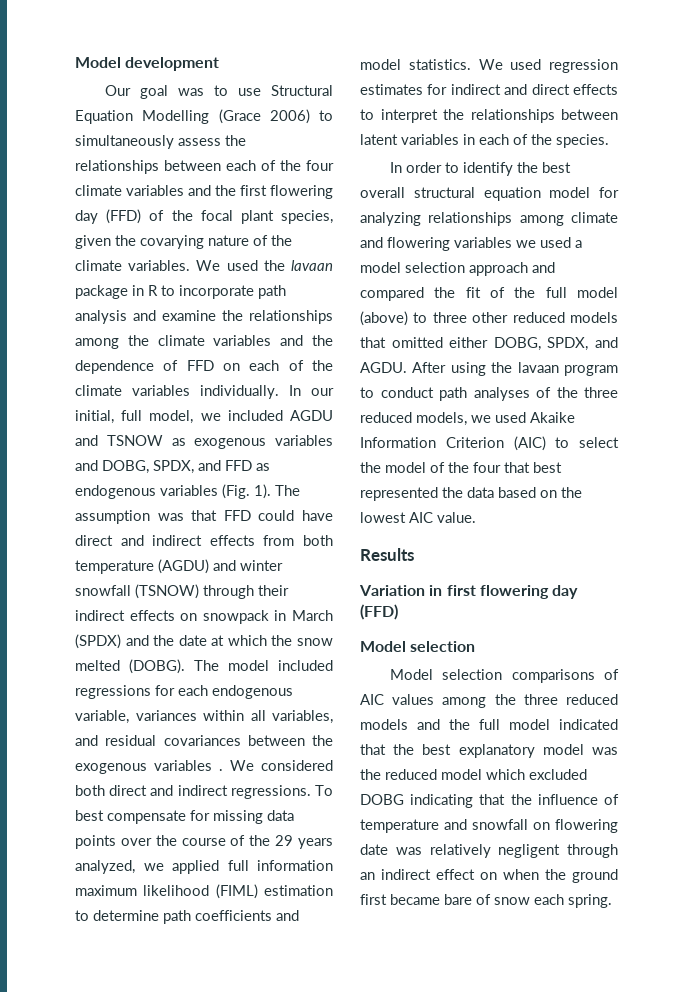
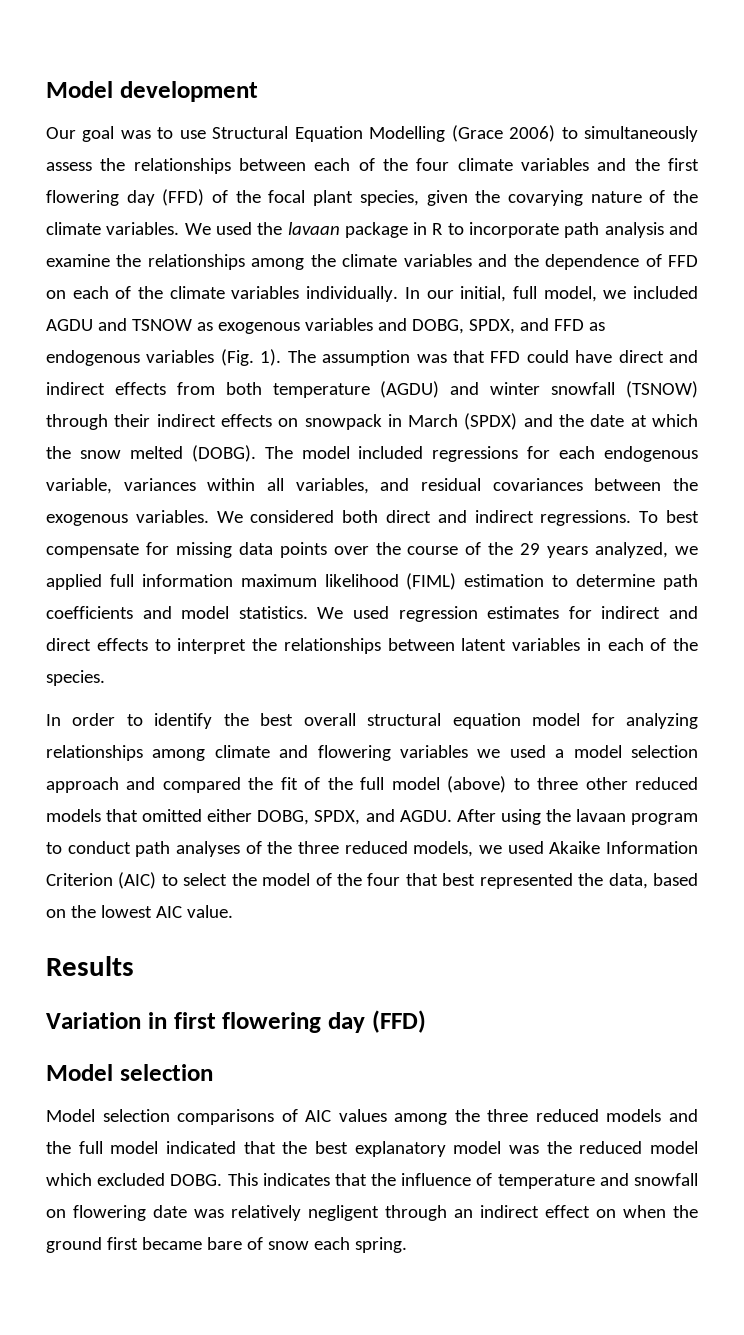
- The model included regressions for each endogenous variable, variances within all variables, and residual covariances between the exogenous variables .
+ The model included regressions for each endogenous variable, variances within all variables, and residual covariances between the exogenous variables.
- After using the lavaan program to conduct path analyses of the three reduced models, we used Akaike Information Criterion (AIC) to select the model of the four that best represented the data based on the lowest AIC value.
+ After using the lavaan program to conduct path analyses of the three reduced models, we used Akaike Information Criterion (AIC) to select the model of the four that best represented the data, based on the lowest AIC value.
- Model selection comparisons of AIC values among the three reduced models and the full model indicated that the best explanatory model was the reduced model which excluded DOBG indicating that the influence of temperature and snowfall on flowering date was relatively negligent through an indirect effect on when the ground first became bare of snow each spring.
+ Model selection comparisons of AIC values among the three reduced models and the full model indicated that the best explanatory model was the reduced model which excluded DOBG. This indicates that the influence of temperature and snowfall on flowering date was relatively negligent through an indirect effect on when the ground first became bare of snow each spring.

